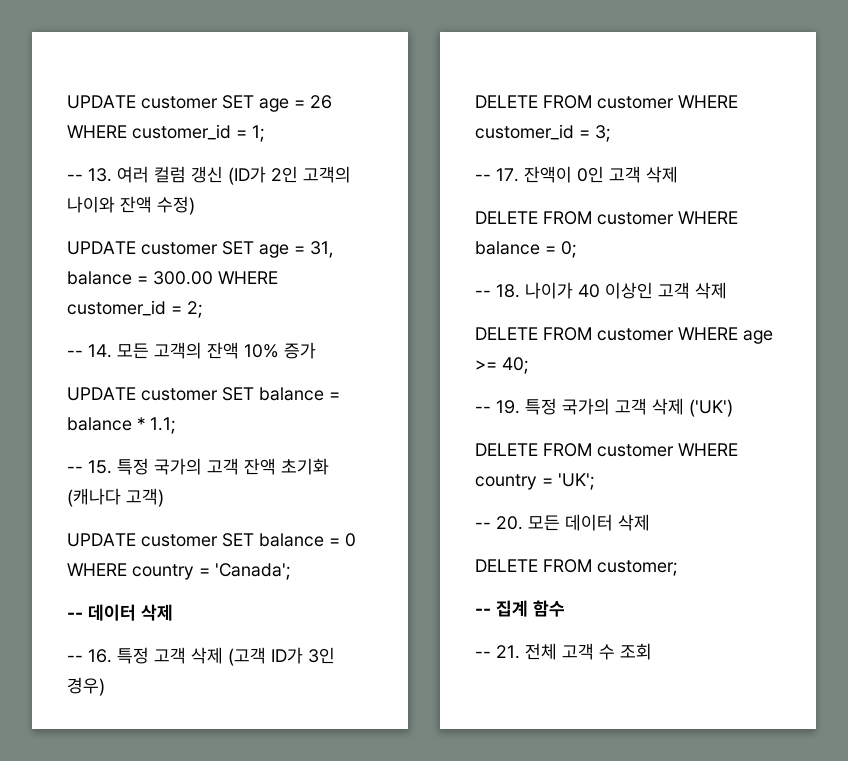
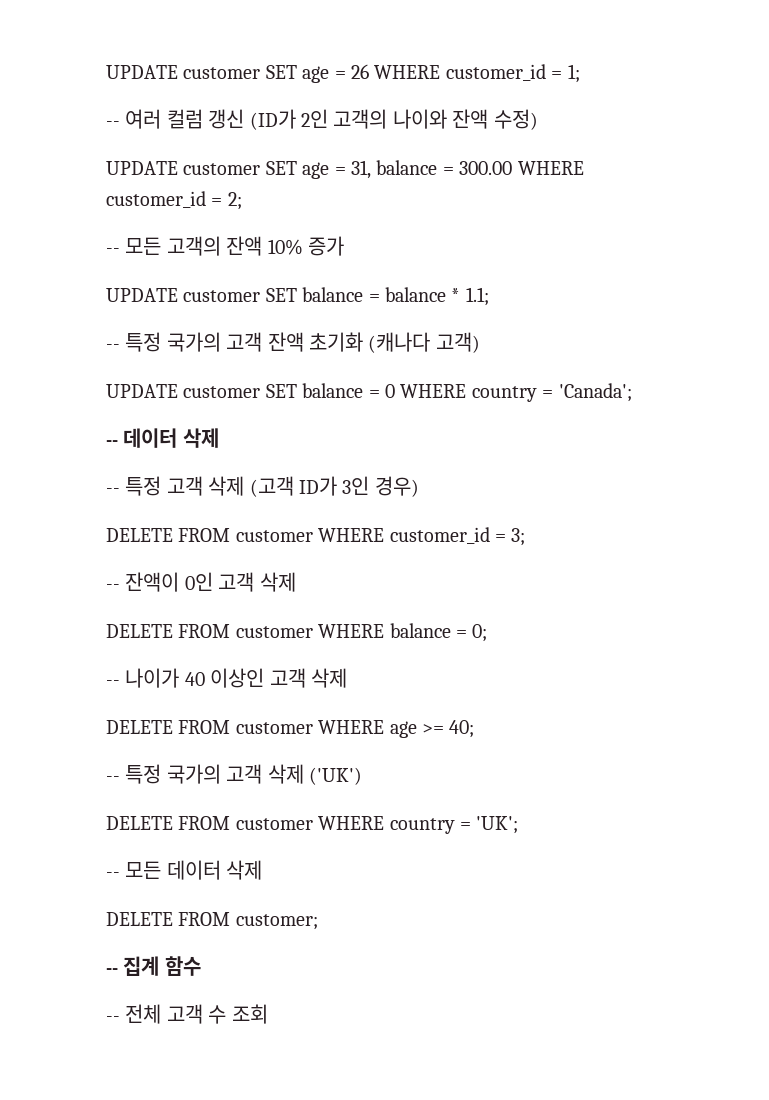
- -- 13. 여러 컬럼 갱신 (ID가 2인 고객의 나이와 잔액 수정)
+ -- 여러 컬럼 갱신 (ID가 2인 고객의 나이와 잔액 수정)
- -- 14. 모든 고객의 잔액 10% 증가
+ -- 모든 고객의 잔액 10% 증가
- -- 15. 특정 국가의 고객 잔액 초기화 (캐나다 고객)
+ -- 특정 국가의 고객 잔액 초기화 (캐나다 고객)
- -- 16. 특정 고객 삭제 (고객 ID가 3인 경우)
+ -- 특정 고객 삭제 (고객 ID가 3인 경우)
- -- 17. 잔액이 0인 고객 삭제
+ -- 잔액이 0인 고객 삭제
- -- 18. 나이가 40 이상인 고객 삭제
+ -- 나이가 40 이상인 고객 삭제
- -- 19. 특정 국가의 고객 삭제 ('UK')
+ -- 특정 국가의 고객 삭제 ('UK')
- -- 20. 모든 데이터 삭제
+ -- 모든 데이터 삭제
- -- 21. 전체 고객 수 조회
+ -- 전체 고객 수 조회

